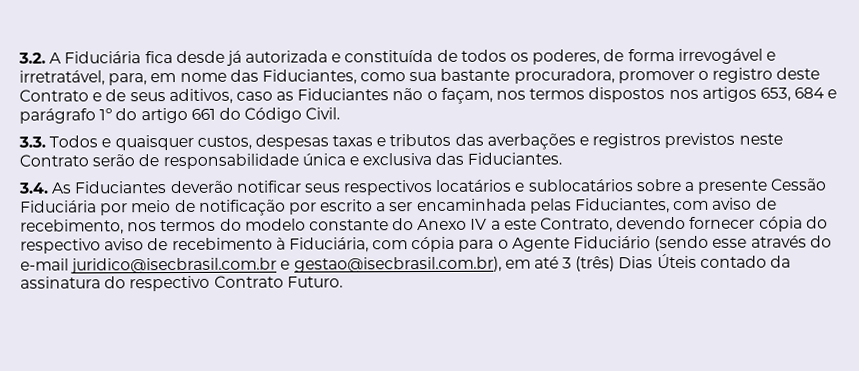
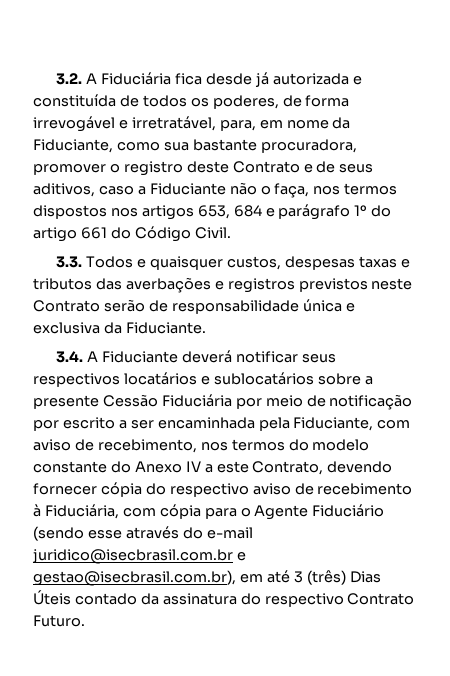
- 3.2. A Fiduciária fica desde já autorizada e constituída de todos os poderes, de forma irrevogável e irretratável, para, em nome das Fiduciantes, como sua bastante procuradora, promover o registro deste Contrato e de seus aditivos, caso as Fiduciantes não o façam, nos termos dispostos nos artigos 653, 684 e parágrafo 1º do artigo 661 do Código Civil.
+ 3.2. A Fiduciária fica desde já autorizada e constituída de todos os poderes, de forma irrevogável e irretratável, para, em nome da Fiduciante, como sua bastante procuradora, promover o registro deste Contrato e de seus aditivos, caso a Fiduciante não o faça, nos termos dispostos nos artigos 653, 684 e parágrafo 1º do artigo 661 do Código Civil.
- 3.3. Todos e quaisquer custos, despesas taxas e tributos das averbações e registros previstos neste Contrato serão de responsabilidade única e exclusiva das Fiduciantes.
+ 3.3. Todos e quaisquer custos, despesas taxas e tributos das averbações e registros previstos neste Contrato serão de responsabilidade única e exclusiva da Fiduciante.
- 3.4. As Fiduciantes deverão notificar seus respectivos locatários e sublocatários sobre a presente Cessão Fiduciária por meio de notificação por escrito a ser encaminhada pelas Fiduciantes, com aviso de recebimento, nos termos do modelo constante do Anexo IV a este Contrato, devendo fornecer cópia do respectivo aviso de recebimento à Fiduciária, com cópia para o Agente Fiduciário (sendo esse através do e-mail juridico@isecbrasil.com.br e gestao@isecbrasil.com.br), em até 3 (três) Dias Úteis contado da assinatura do respectivo Contrato Futuro.
+ 3.4. A Fiduciante deverá notificar seus respectivos locatários e sublocatários sobre a presente Cessão Fiduciária por meio de notificação por escrito a ser encaminhada pela Fiduciante, com aviso de recebimento, nos termos do modelo constante do Anexo IV a este Contrato, devendo fornecer cópia do respectivo aviso de recebimento à Fiduciária, com cópia para o Agente Fiduciário (sendo esse através do e-mail juridico@isecbrasil.com.br e gestao@isecbrasil.com.br), em até 3 (três) Dias Úteis contado da assinatura do respectivo Contrato Futuro.

